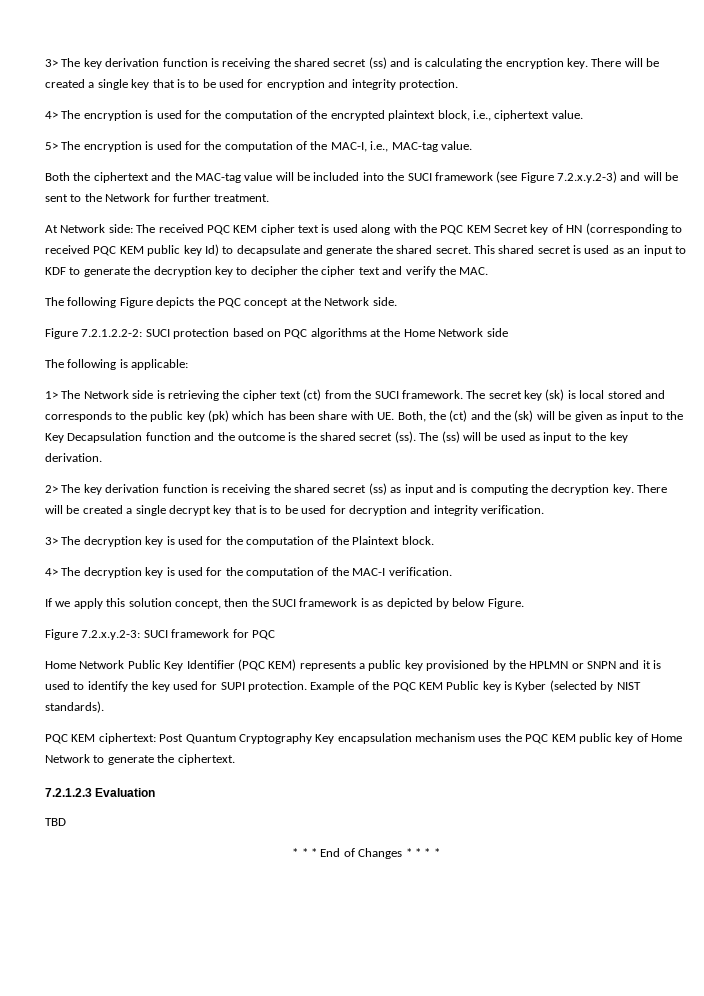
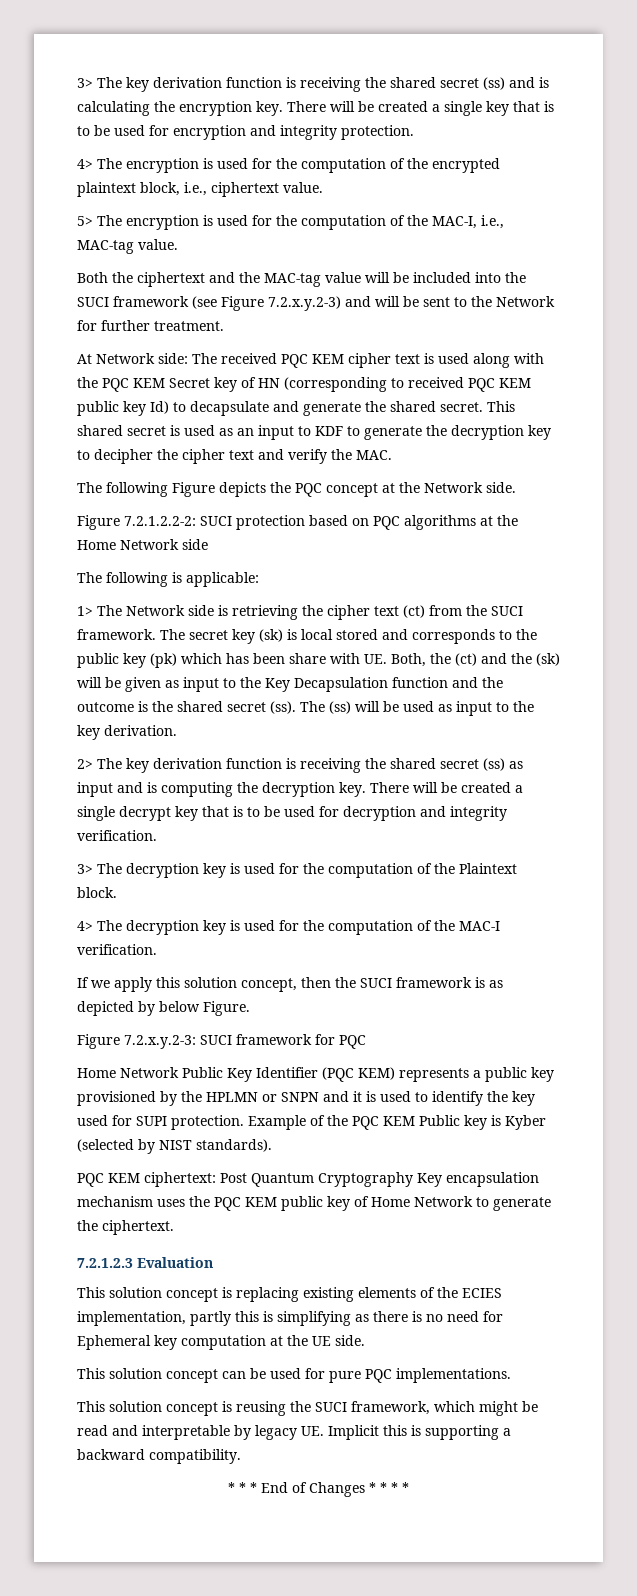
- TBD
+ This solution concept is replacing existing elements of the ECIES implementation, partly this is simplifying as there is no need for Ephemeral key computation at the UE side.
+ This solution concept can be used for pure PQC implementations.
+ This solution concept is reusing the SUCI framework, which might be read and interpretable by legacy UE. Implicit this is supporting a backward compatibility.

